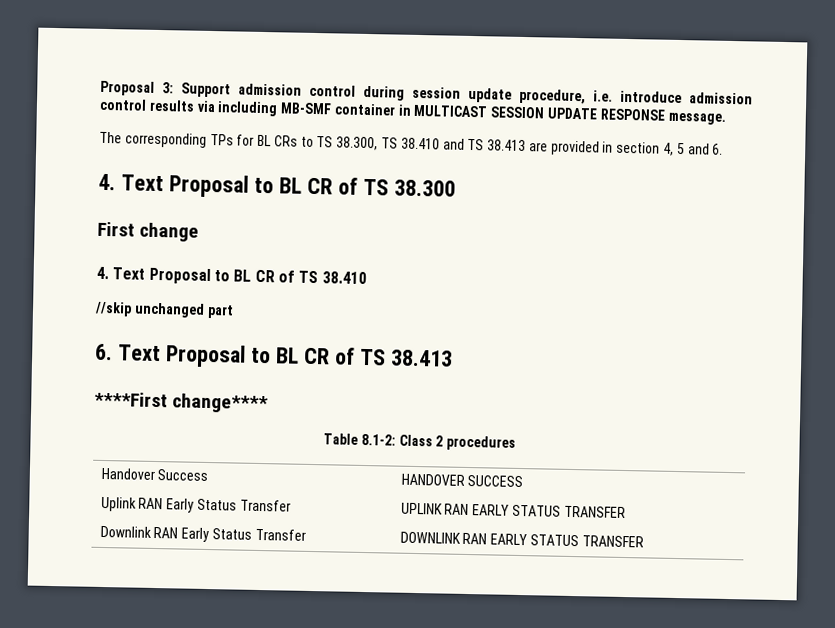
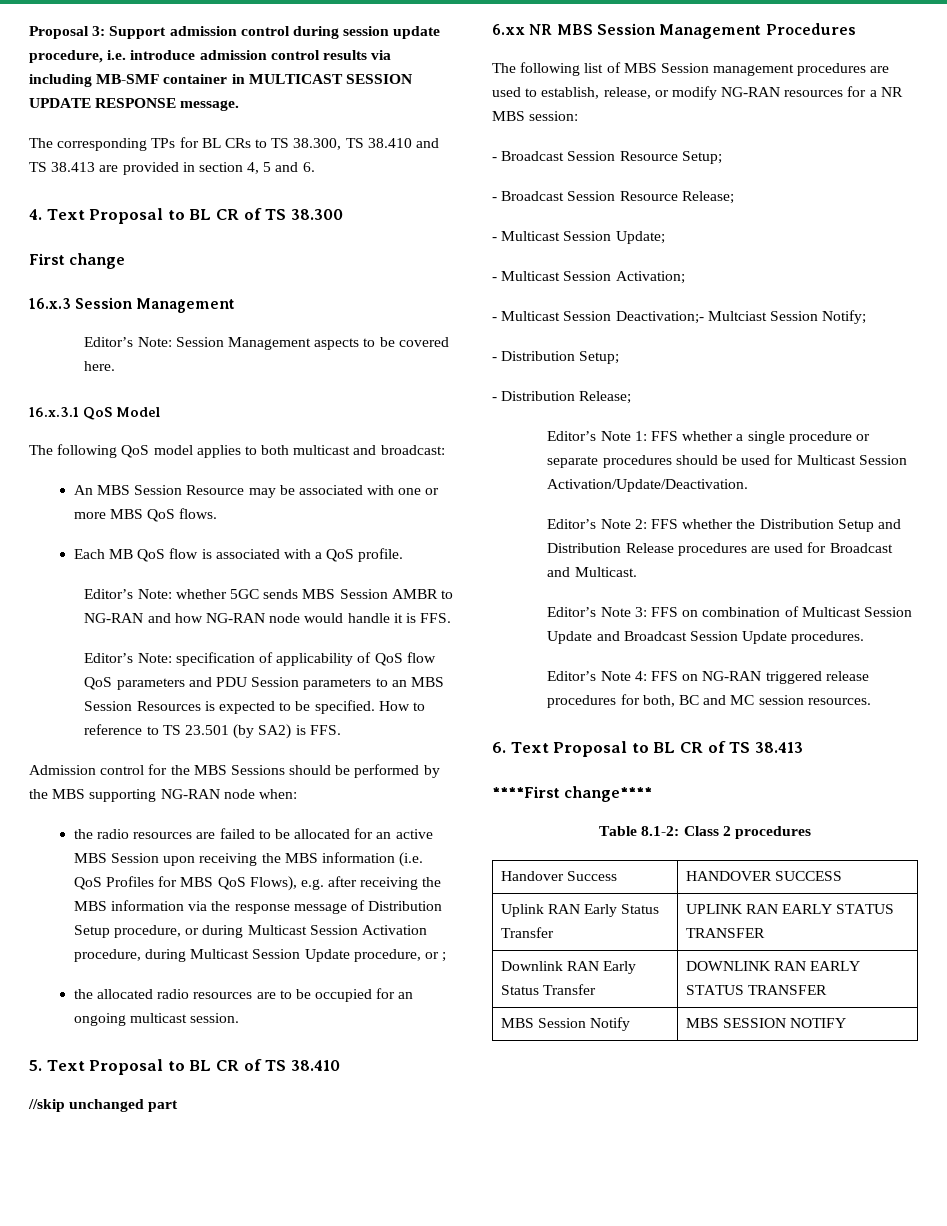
- 4. Text Proposal to BL CR of TS 38.410
+ 16.x.3 Session Management
+ Editor’s Note: Session Management aspects to be covered here.
+ 16.x.3.1 QoS Model
+ The following QoS model applies to both multicast and broadcast:
+ An MBS Session Resource may be associated with one or more MBS QoS flows.
+ Each MB QoS flow is associated with a QoS profile.
+ Editor’s Note: whether 5GC sends MBS Session AMBR to NG-RAN and how NG-RAN node would handle it is FFS.
+ Editor’s Note: specification of applicability of QoS flow QoS parameters and PDU Session parameters to an MBS Session Resources is expected to be specified. How to reference to TS 23.501 (by SA2) is FFS.
+ Admission control for the MBS Sessions should be performed by the MBS supporting NG-RAN node when:
+ the radio resources are failed to be allocated for an active MBS Session upon receiving the MBS information (i.e. QoS Profiles for MBS QoS Flows), e.g. after receiving the MBS information via the response message of Distribution Setup procedure, or during Multicast Session Activation procedure, during Multicast Session Update procedure, or ;
+ the allocated radio resources are to be occupied for an ongoing multicast session.
+ 5. Text Proposal to BL CR of TS 38.410
+ 6.xx NR MBS Session Management Procedures
+ The following list of MBS Session management procedures are used to establish, release, or modify NG-RAN resources for a NR MBS session:
+ - Broadcast Session Resource Setup;
+ - Broadcast Session Resource Release;
+ - Multicast Session Update;
+ - Multicast Session Activation;
+ - Multicast Session Deactivation;- Multciast Session Notify;
+ - Distribution Setup;
+ - Distribution Release;
+ Editor’s Note 1: FFS whether a single procedure or separate procedures should be used for Multicast Session Activation/Update/Deactivation.
+ Editor’s Note 2: FFS whether the Distribution Setup and Distribution Release procedures are used for Broadcast and Multicast.
+ Editor’s Note 3: FFS on combination of Multicast Session Update and Broadcast Session Update procedures.
+ Editor’s Note 4: FFS on NG-RAN triggered release procedures for both, BC and MC session resources.
+ MBS Session Notify | MBS SESSION NOTIFY

